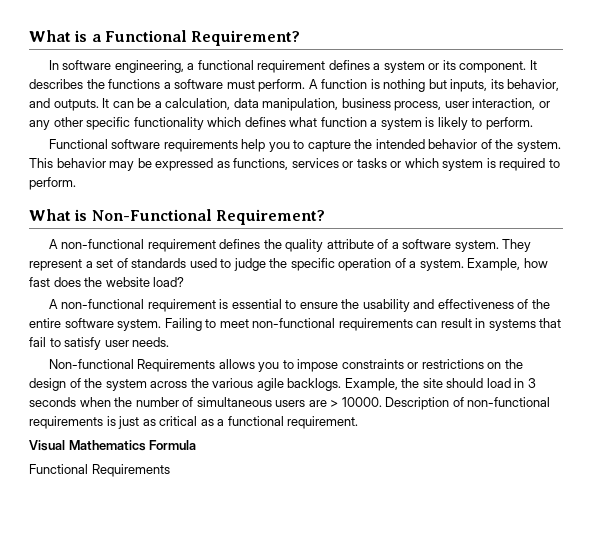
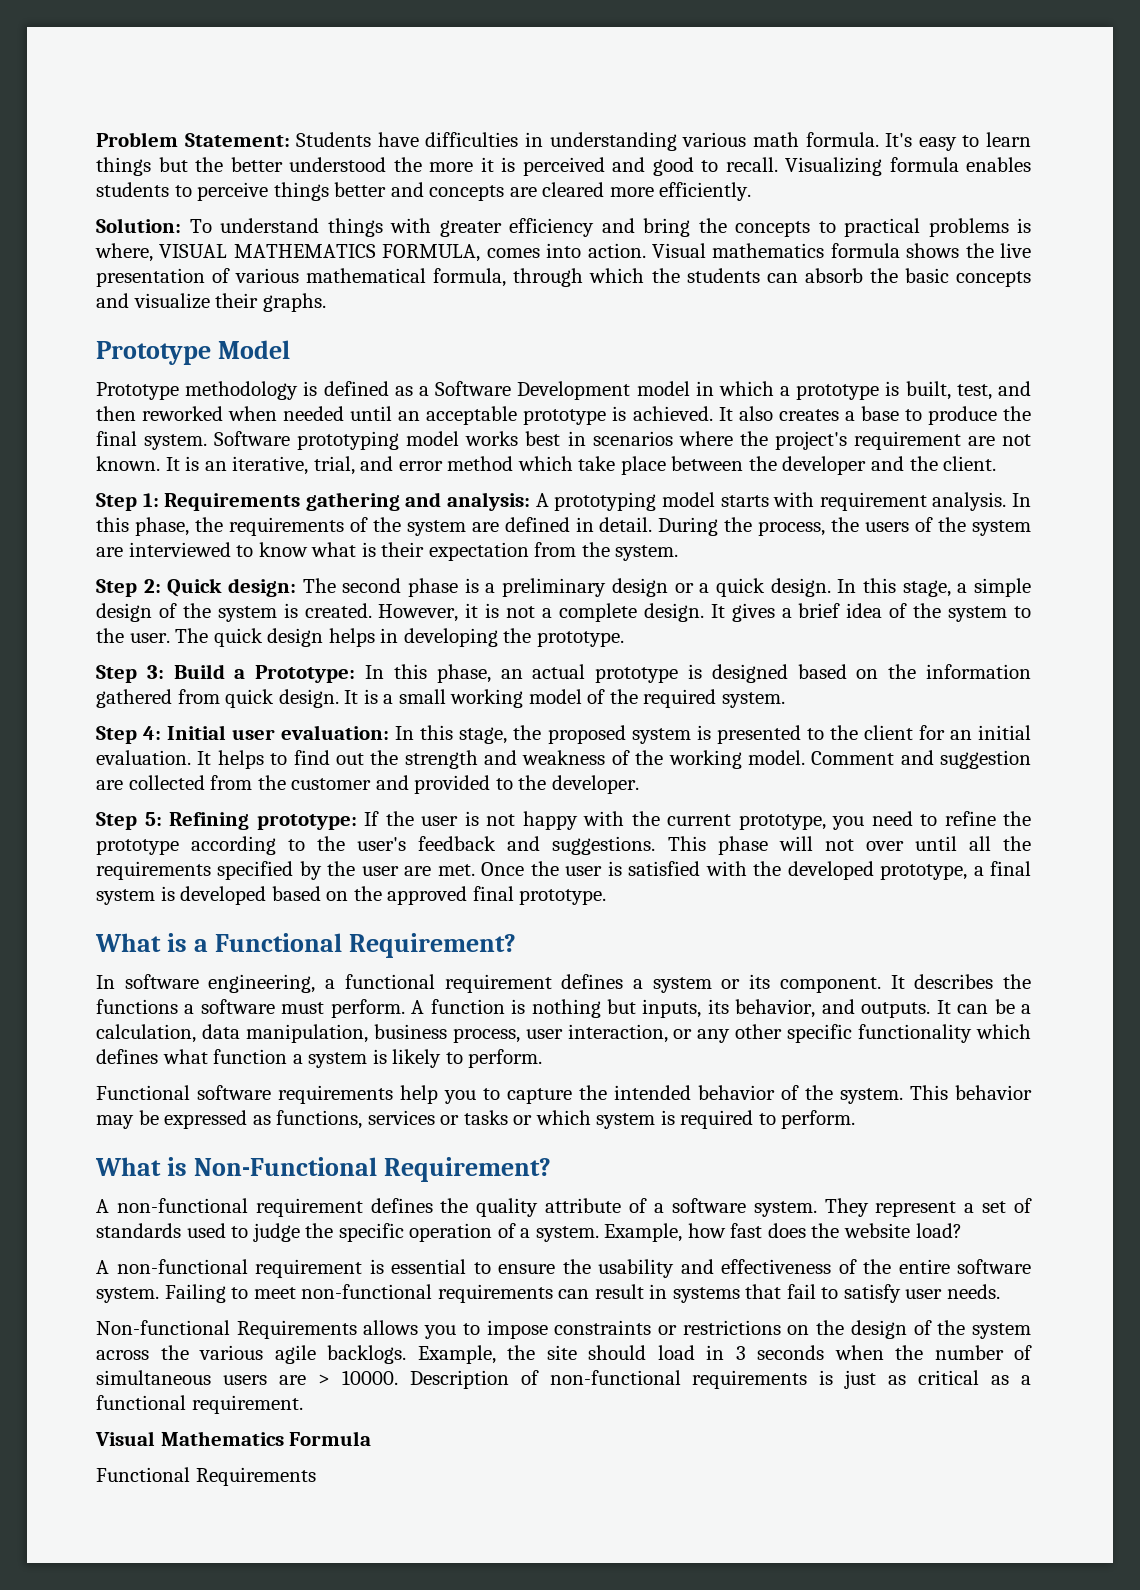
+ Problem Statement: Students have difficulties in understanding various math formula. It's easy to learn things but the better understood the more it is perceived and good to recall. Visualizing formula enables students to perceive things better and concepts are cleared more efficiently.
+ Solution: To understand things with greater efficiency and bring the concepts to practical problems is where, VISUAL MATHEMATICS FORMULA, comes into action. Visual mathematics formula shows the live presentation of various mathematical formula, through which the students can absorb the basic concepts and visualize their graphs.
+ Prototype Model
+ Prototype methodology is defined as a Software Development model in which a prototype is built, test, and then reworked when needed until an acceptable prototype is achieved. It also creates a base to produce the final system. Software prototyping model works best in scenarios where the project's requirement are not known. It is an iterative, trial, and error method which take place between the developer and the client.
+ Step 1: Requirements gathering and analysis: A prototyping model starts with requirement analysis. In this phase, the requirements of the system are defined in detail. During the process, the users of the system are interviewed to know what is their expectation from the system.
+ Step 2: Quick design: The second phase is a preliminary design or a quick design. In this stage, a simple design of the system is created. However, it is not a complete design. It gives a brief idea of the system to the user. The quick design helps in developing the prototype.
+ Step 3: Build a Prototype: In this phase, an actual prototype is designed based on the information gathered from quick design. It is a small working model of the required system.
+ Step 4: Initial user evaluation: In this stage, the proposed system is presented to the client for an initial evaluation. It helps to find out the strength and weakness of the working model. Comment and suggestion are collected from the customer and provided to the developer.
+ Step 5: Refining prototype: If the user is not happy with the current prototype, you need to refine the prototype according to the user's feedback and suggestions. This phase will not over until all the requirements specified by the user are met. Once the user is satisfied with the developed prototype, a final system is developed based on the approved final prototype.

